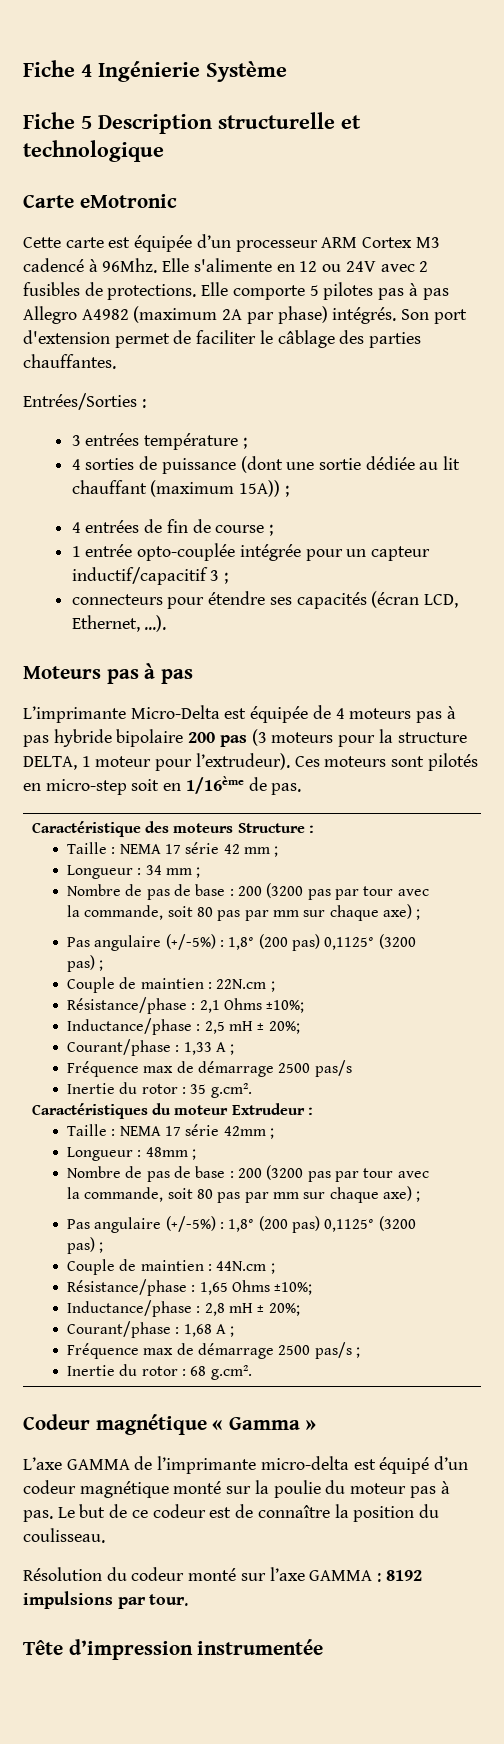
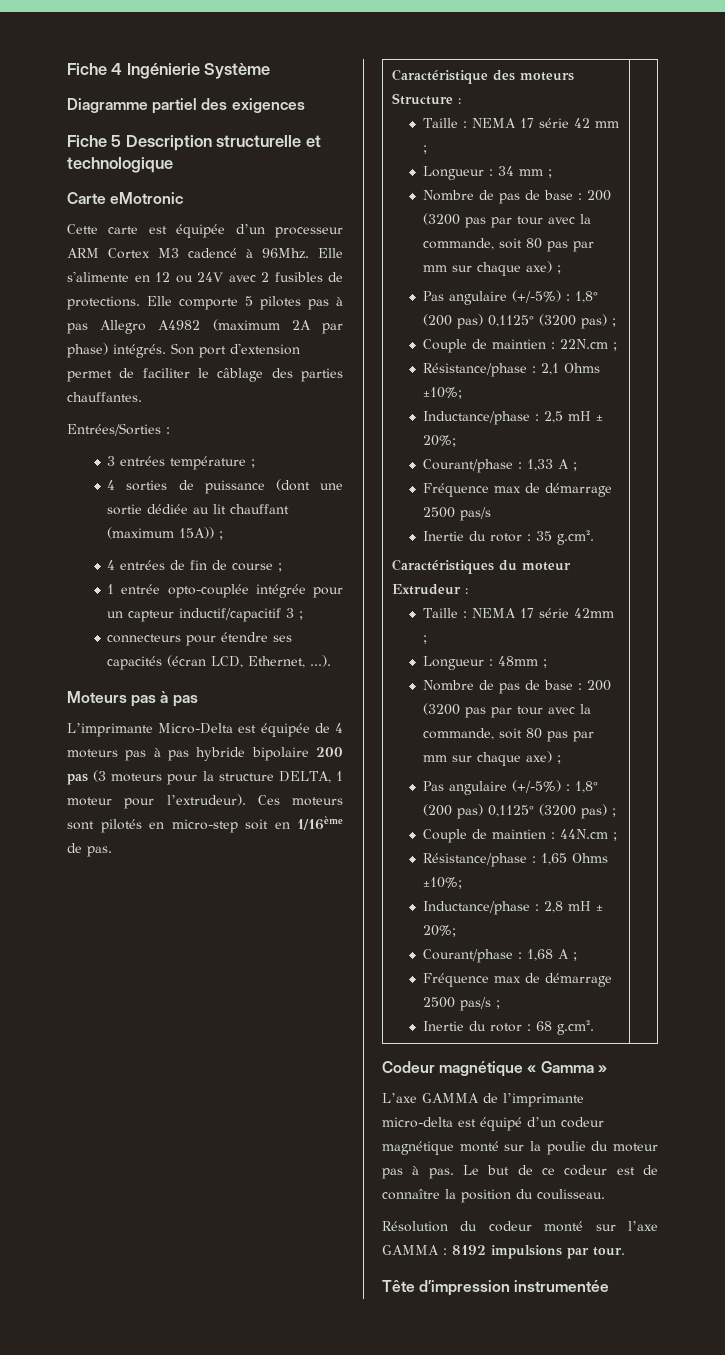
+ Diagramme partiel des exigences

